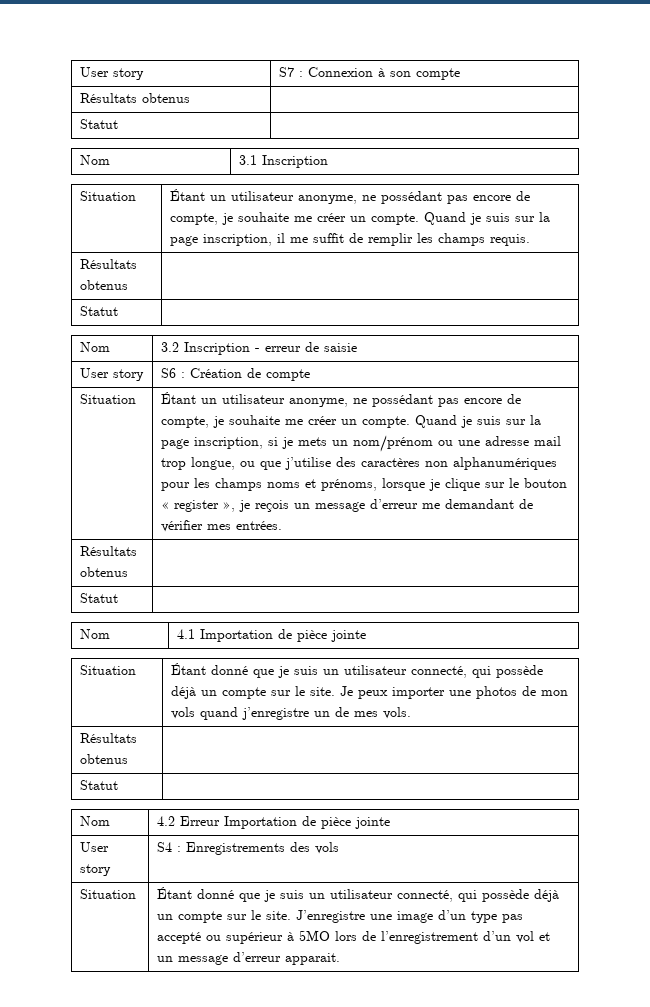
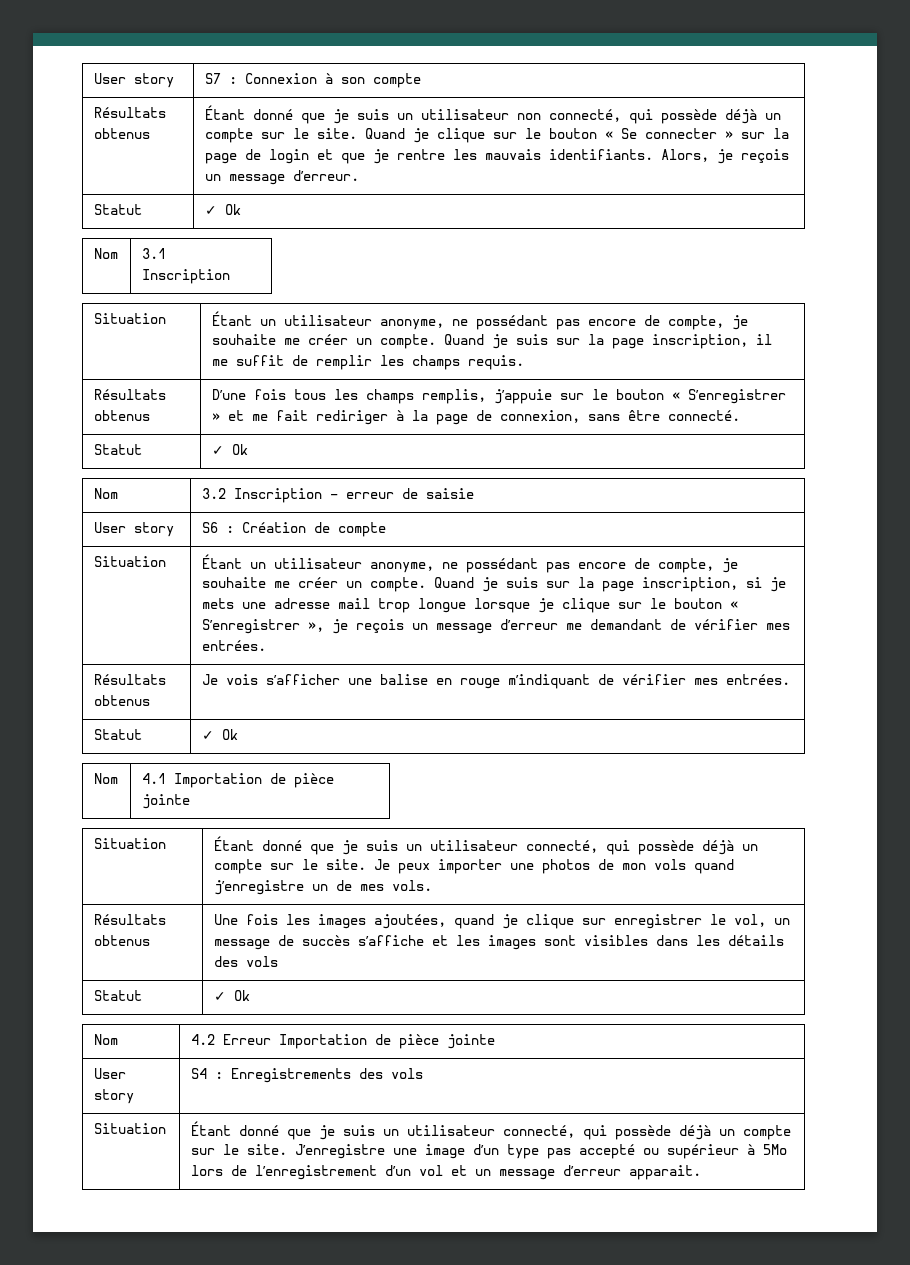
  User story | S7 : Connexion à son compte
- Résultats obtenus |
- Statut |
+ Résultats obtenus | Étant donné que je suis un utilisateur non connecté, qui possède déjà un compte sur le site. Quand je clique sur le bouton « Se connecter » sur la page de login et que je rentre les mauvais identifiants. Alors, je reçois un message d’erreur.
+ Statut | ✓ Ok
  Situation | Étant un utilisateur anonyme, ne possédant pas encore de compte, je souhaite me créer un compte. Quand je suis sur la page inscription, il me suffit de remplir les champs requis.
- Résultats obtenus |
- Statut |
+ Résultats obtenus | D’une fois tous les champs remplis, j’appuie sur le bouton « S’enregistrer » et me fait rediriger à la page de connexion, sans être connecté.
+ Statut | ✓ Ok
- Quand je suis sur la page inscription, si je mets un nom/prénom ou une adresse mail trop longue, ou que j’utilise des caractères non alphanumériques pour les champs noms et prénoms, lorsque je clique sur le bouton « register », je reçois un message d’erreur me demandant de vérifier mes entrées.
- Résultats obtenus |
- Statut |
+ Quand je suis sur la page inscription, si je mets une adresse mail trop longue lorsque je clique sur le bouton « S’enregistrer », je reçois un message d’erreur me demandant de vérifier mes entrées.
+ Résultats obtenus | Je vois s’afficher une balise en rouge m’indiquant de vérifier mes entrées.
+ Statut | ✓ Ok
  Situation | Étant donné que je suis un utilisateur connecté, qui possède déjà un compte sur le site. Je peux importer une photos de mon vols quand j’enregistre un de mes vols.
- Résultats obtenus |
- Statut |
+ Résultats obtenus | Une fois les images ajoutées, quand je clique sur enregistrer le vol, un message de succès s’affiche et les images sont visibles dans les détails des vols
+ Statut | ✓ Ok
- Situation | Étant donné que je suis un utilisateur connecté, qui possède déjà un compte sur le site. J’enregistre une image d’un type pas accepté ou supérieur à 5MO lors de l’enregistrement d’un vol et un message d’erreur apparait.
+ Situation | Étant donné que je suis un utilisateur connecté, qui possède déjà un compte sur le site. J’enregistre une image d’un type pas accepté ou supérieur à 5Mo lors de l’enregistrement d’un vol et un message d’erreur apparait.

